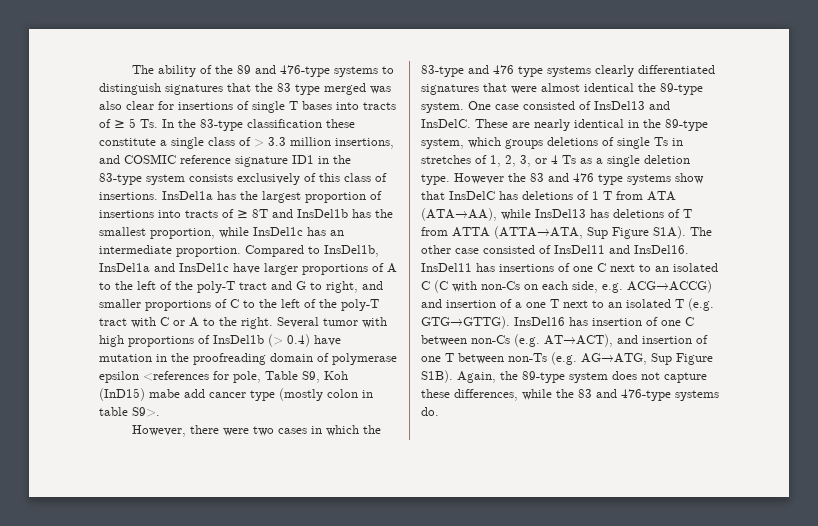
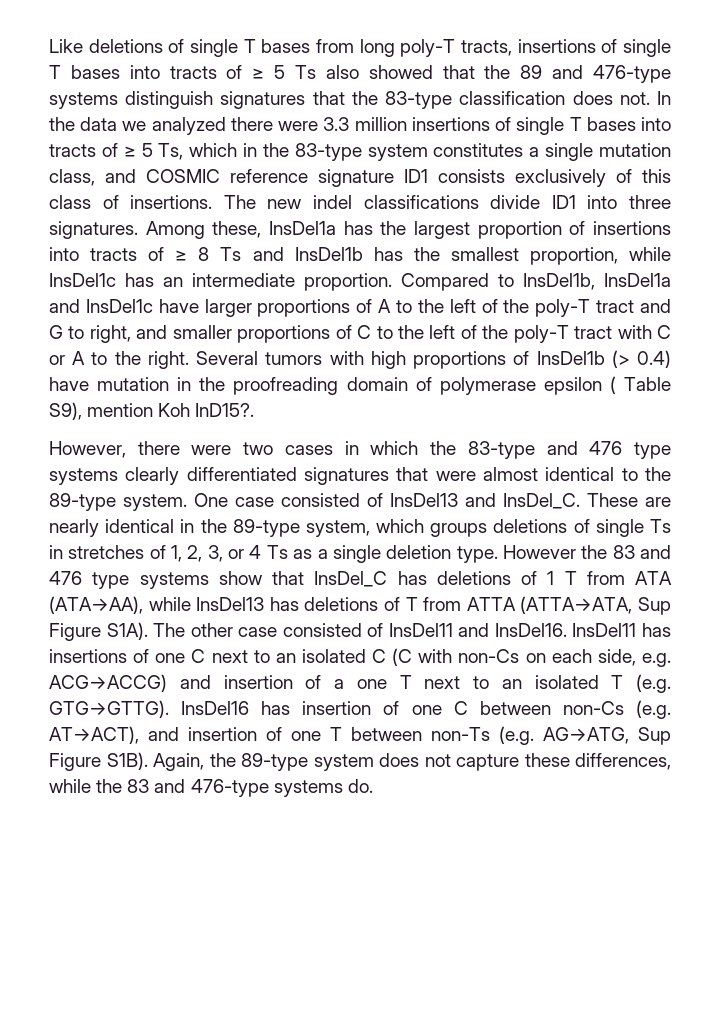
- The ability of the 89 and 476-type systems to distinguish signatures that the 83 type merged was also clear for insertions of single T bases into tracts of ≥ 5 Ts. In the 83-type classification these constitute a single class of > 3.3 million insertions, and COSMIC reference signature ID1 in the 83-type system consists exclusively of this class of insertions.
+ Like deletions of single T bases from long poly-T tracts, insertions of single T bases into tracts of ≥ 5 Ts also showed that the 89 and 476-type systems distinguish signatures that the 83-type classification does not. In the data we analyzed there were 3.3 million insertions of single T bases into tracts of ≥ 5 Ts, which in the 83-type system constitutes a single mutation class, and COSMIC reference signature ID1 consists exclusively of this class of insertions.
- InsDel1a has the largest proportion of insertions into tracts of ≥ 8T and InsDel1b has the smallest proportion, while InsDel1c has an intermediate proportion.
+ The new indel classifications divide ID1 into three signatures. Among these, InsDel1a has the largest proportion of insertions into tracts of ≥ 8 Ts and InsDel1b has the smallest proportion, while InsDel1c has an intermediate proportion.
- Several tumor with high proportions of InsDel1b (> 0.4) have mutation in the proofreading domain of polymerase epsilon <references for pole, Table S9, Koh (InD15) mabe add cancer type (mostly colon in table S9>.
+ Several tumors with high proportions of InsDel1b (> 0.4) have mutation in the proofreading domain of polymerase epsilon ( Table S9), mention Koh InD15?.
- However, there were two cases in which the 83-type and 476 type systems clearly differentiated signatures that were almost identical the 89-type system.
+ However, there were two cases in which the 83-type and 476 type systems clearly differentiated signatures that were almost identical to the 89-type system.
- One case consisted of InsDel13 and InsDelC.
+ One case consisted of InsDel13 and InsDel_C.
- However the 83 and 476 type systems show that InsDelC has deletions of 1 T from ATA (ATA→AA), while InsDel13 has deletions of T from ATTA (ATTA→ATA, Sup Figure S1A).
+ However the 83 and 476 type systems show that InsDel_C has deletions of 1 T from ATA (ATA→AA), while InsDel13 has deletions of T from ATTA (ATTA→ATA, Sup Figure S1A).

